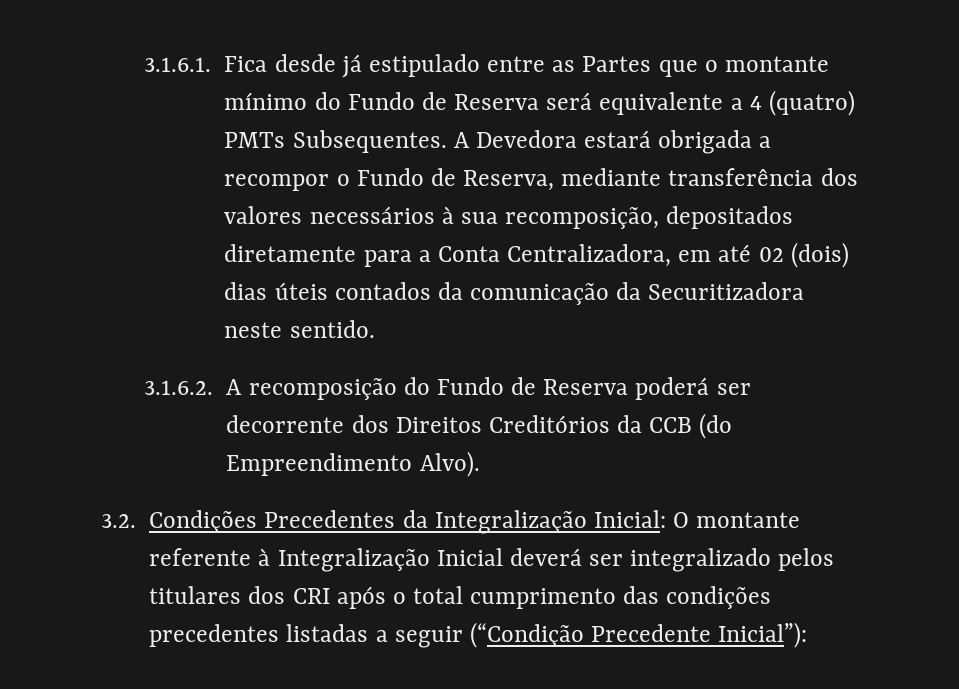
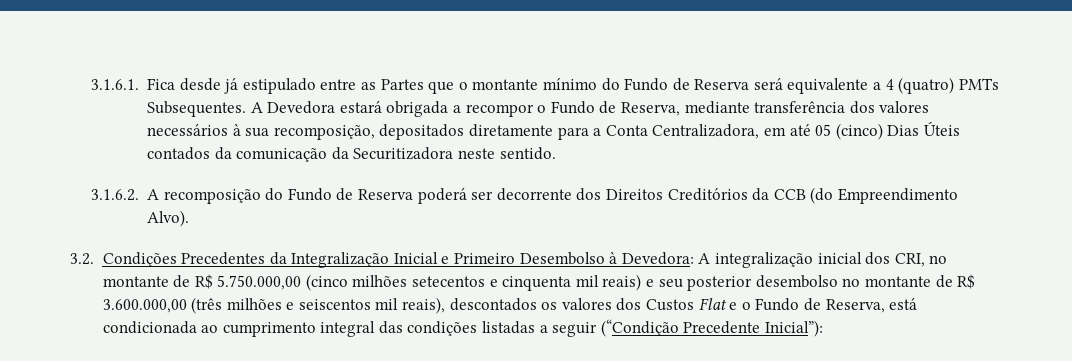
- A Devedora estará obrigada a recompor o Fundo de Reserva, mediante transferência dos valores necessários à sua recomposição, depositados diretamente para a Conta Centralizadora, em até 02 (dois) dias úteis contados da comunicação da Securitizadora neste sentido.
+ A Devedora estará obrigada a recompor o Fundo de Reserva, mediante transferência dos valores necessários à sua recomposição, depositados diretamente para a Conta Centralizadora, em até 05 (cinco) Dias Úteis contados da comunicação da Securitizadora neste sentido.
- 3.2. Condições Precedentes da Integralização Inicial: O montante referente à Integralização Inicial deverá ser integralizado pelos titulares dos CRI após o total cumprimento das condições precedentes listadas a seguir (“Condição Precedente Inicial”):
+ 3.2. Condições Precedentes da Integralização Inicial e Primeiro Desembolso à Devedora: A integralização inicial dos CRI, no montante de R$ 5.750.000,00 (cinco milhões setecentos e cinquenta mil reais) e seu posterior desembolso no montante de R$ 3.600.000,00 (três milhões e seiscentos mil reais), descontados os valores dos Custos Flat e o Fundo de Reserva, está condicionada ao cumprimento integral das condições listadas a seguir (“Condição Precedente Inicial”):

